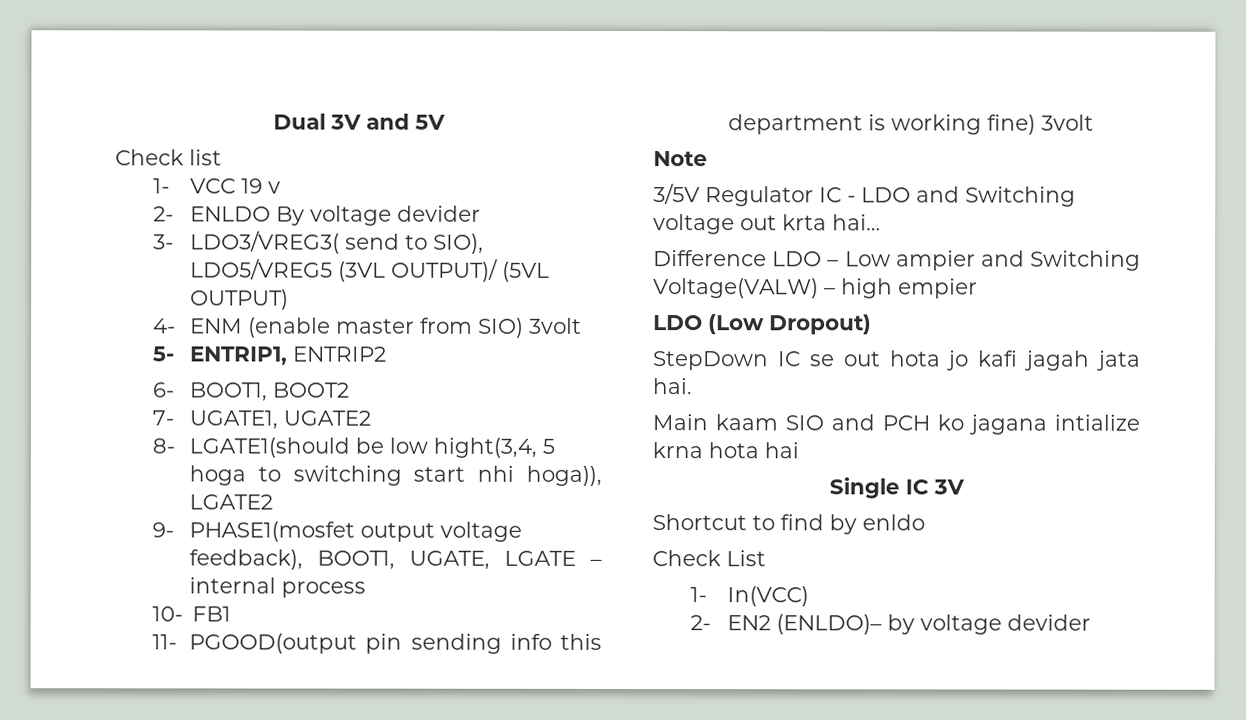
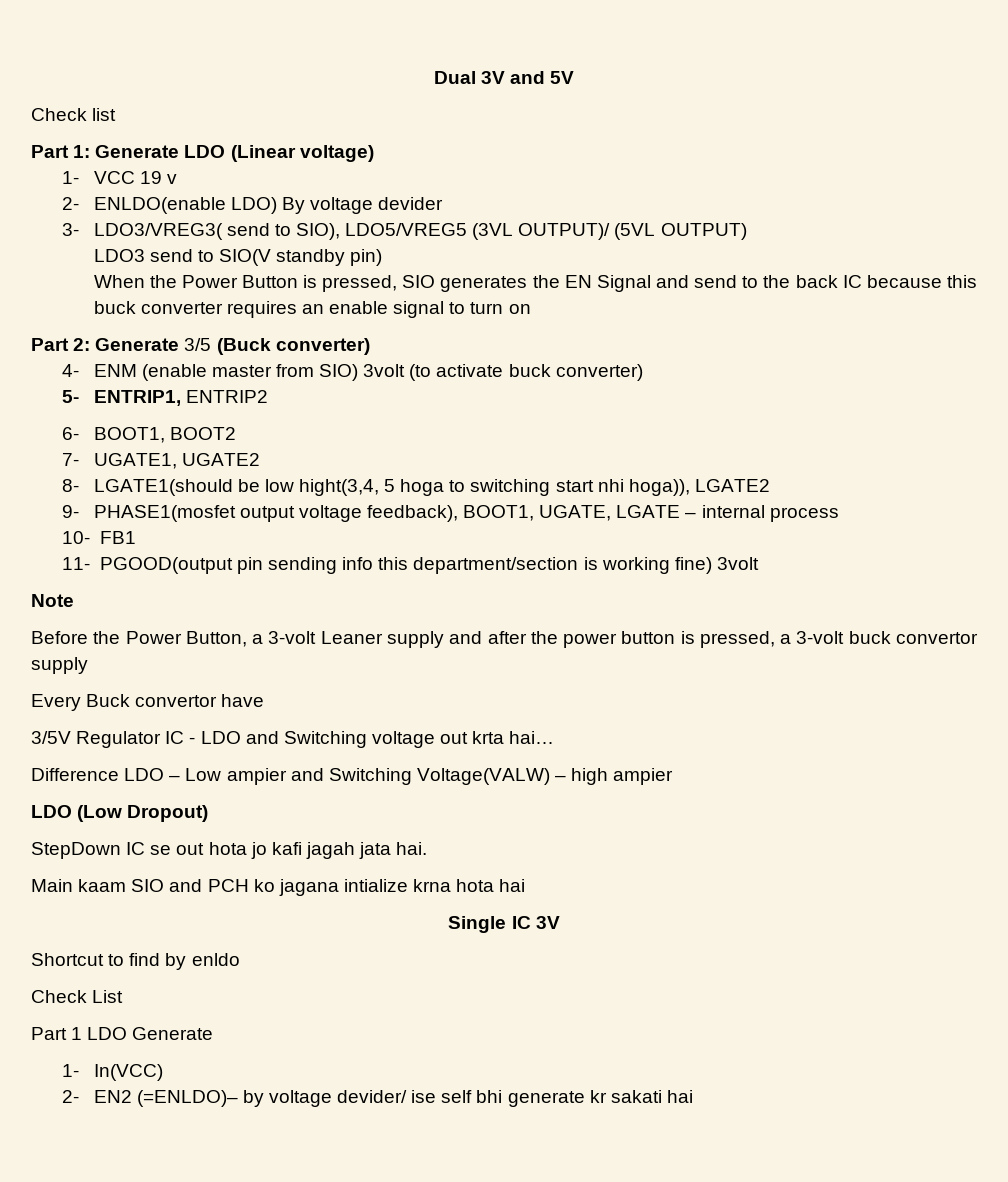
+ Part 1: Generate LDO (Linear voltage)
- 2- ENLDO By voltage devider
+ 2- ENLDO(enable LDO) By voltage devider
+ LDO3 send to SIO(V standby pin)
+ When the Power Button is pressed, SIO generates the EN Signal and send to the back IC because this buck converter requires an enable signal to turn on
+ Part 2: Generate 3/5 (Buck converter)
- 4- ENM (enable master from SIO) 3volt
+ 4- ENM (enable master from SIO) 3volt (to activate buck converter)
- 11- PGOOD(output pin sending info this department is working fine) 3volt
+ 11- PGOOD(output pin sending info this department/section is working fine) 3volt
+ Before the Power Button, a 3-volt Leaner supply and after the power button is pressed, a 3-volt buck convertor supply
+ Every Buck convertor have
- Difference LDO – Low ampier and Switching Voltage(VALW) – high empier
+ Difference LDO – Low ampier and Switching Voltage(VALW) – high ampier
+ Part 1 LDO Generate
- 2- EN2 (ENLDO)– by voltage devider
+ 2- EN2 (=ENLDO)– by voltage devider/ ise self bhi generate kr sakati hai

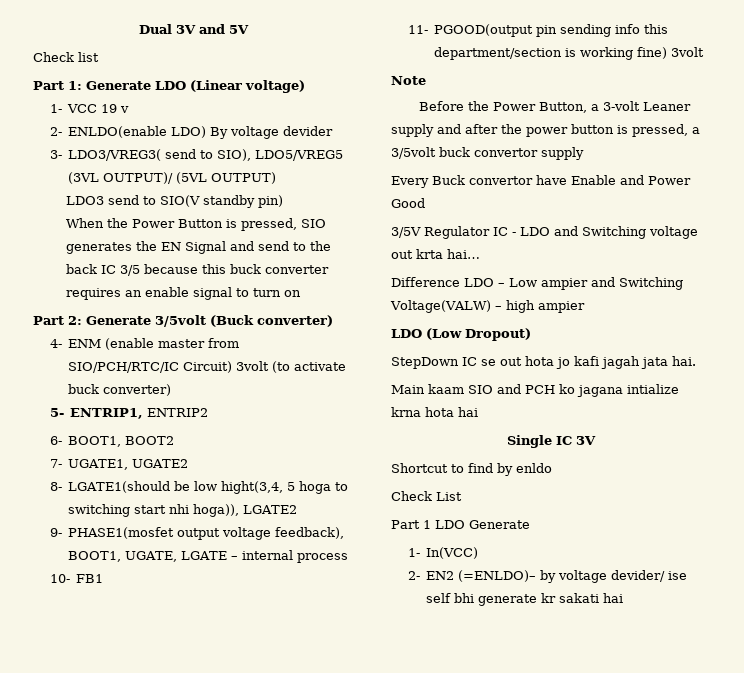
- When the Power Button is pressed, SIO generates the EN Signal and send to the back IC because this buck converter requires an enable signal to turn on
+ When the Power Button is pressed, SIO generates the EN Signal and send to the back IC 3/5 because this buck converter requires an enable signal to turn on
- Part 2: Generate 3/5 (Buck converter)
+ Part 2: Generate 3/5volt (Buck converter)
- 4- ENM (enable master from SIO) 3volt (to activate buck converter)
+ 4- ENM (enable master from SIO/PCH/RTC/IC Circuit) 3volt (to activate buck converter)
- Before the Power Button, a 3-volt Leaner supply and after the power button is pressed, a 3-volt buck convertor supply
+ Before the Power Button, a 3-volt Leaner supply and after the power button is pressed, a 3/5volt buck convertor supply
- Every Buck convertor have
+ Every Buck convertor have Enable and Power Good

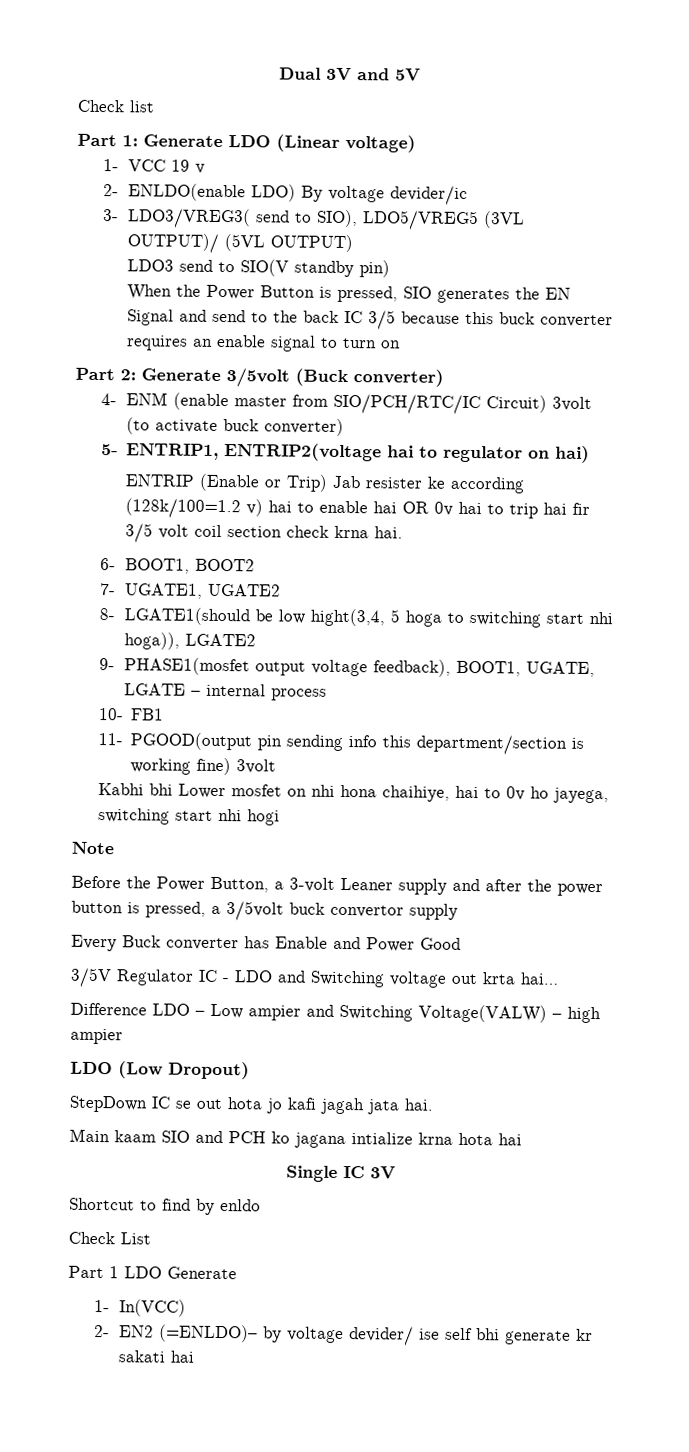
- 2- ENLDO(enable LDO) By voltage devider
+ 2- ENLDO(enable LDO) By voltage devider/ic
- 5- ENTRIP1, ENTRIP2
+ 5- ENTRIP1, ENTRIP2(voltage hai to regulator on hai)
+ ENTRIP (Enable or Trip) Jab resister ke according (128k/100=1.2 v) hai to enable hai OR 0v hai to trip hai fir 3/5 volt coil section check krna hai.
+ Kabhi bhi Lower mosfet on nhi hona chaihiye, hai to 0v ho jayega, switching start nhi hogi
- Every Buck convertor have Enable and Power Good
+ Every Buck converter has Enable and Power Good

